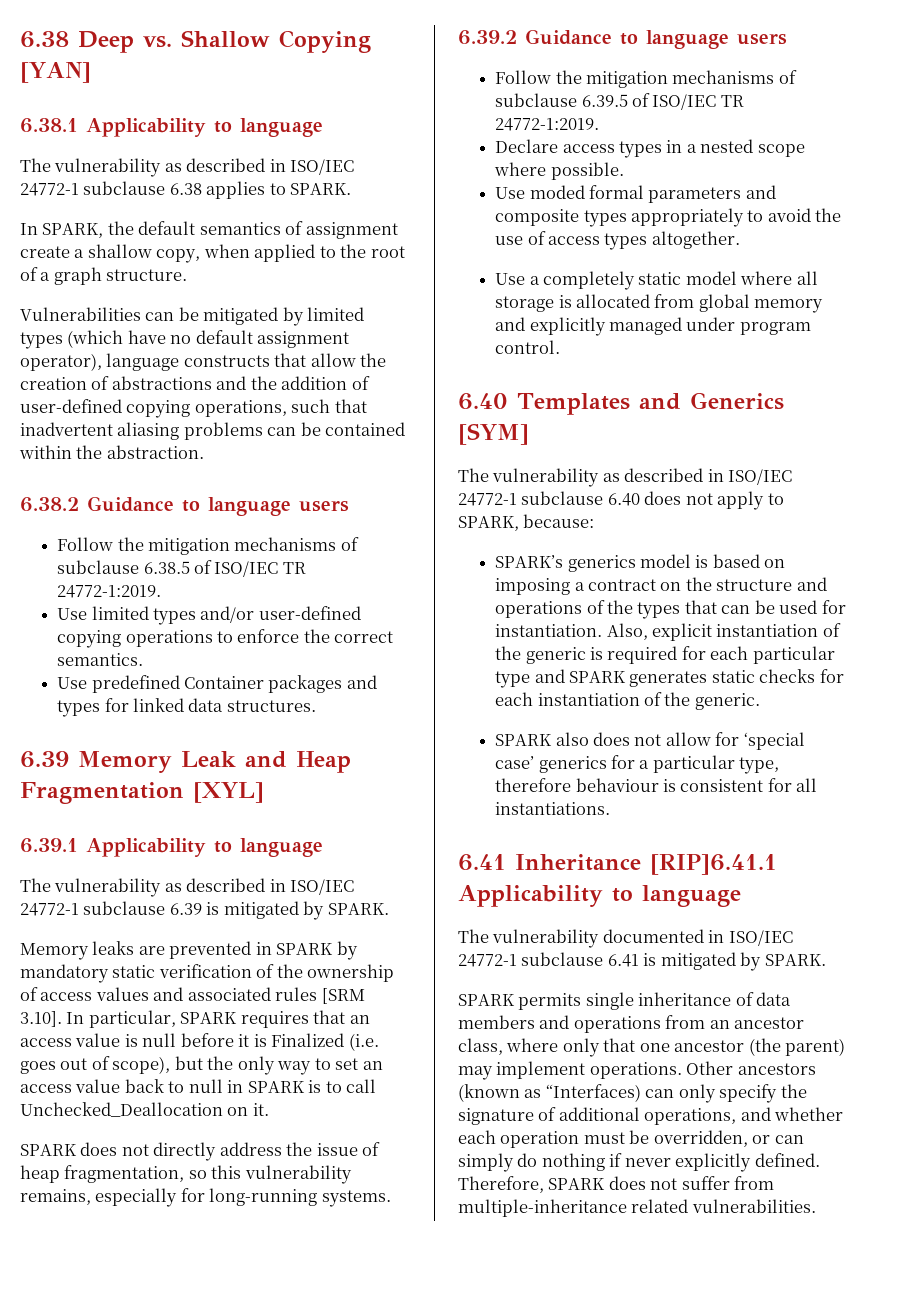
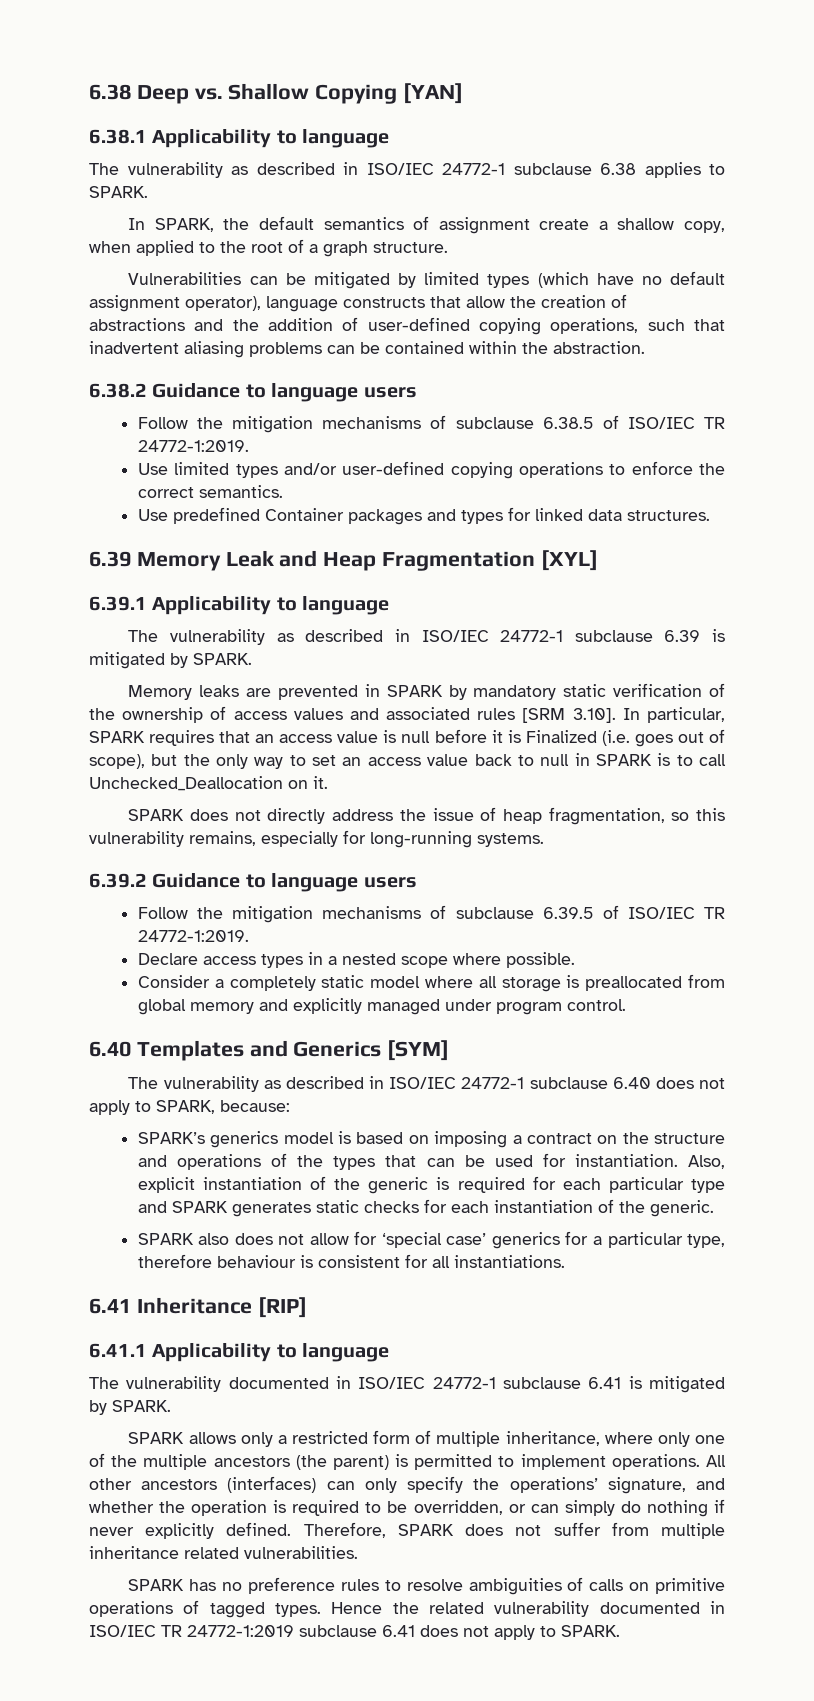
- Use moded formal parameters and composite types appropriately to avoid the use of access types altogether.
- Use a completely static model where all storage is allocated from global memory and explicitly managed under program control.
+ Consider a completely static model where all storage is preallocated from global memory and explicitly managed under program control.
- 6.41 Inheritance [RIP]6.41.1 Applicability to language
+ 6.41 Inheritance [RIP]
+ 6.41.1 Applicability to language
- SPARK permits single inheritance of data members and operations from an ancestor class, where only that one ancestor (the parent) may implement operations. Other ancestors (known as “Interfaces) can only specify the signature of additional operations, and whether each operation must be overridden, or can simply do nothing if never explicitly defined.
+ SPARK allows only a restricted form of multiple inheritance, where only one of the multiple ancestors (the parent) is permitted to implement operations. All other ancestors (interfaces) can only specify the operations’ signature, and whether the operation is required to be overridden, or can simply do nothing if never explicitly defined.
- Therefore, SPARK does not suffer from multiple-inheritance related vulnerabilities.
+ Therefore, SPARK does not suffer from multiple inheritance related vulnerabilities.
+ SPARK has no preference rules to resolve ambiguities of calls on primitive operations of tagged types. Hence the related vulnerability documented in ISO/IEC TR 24772-1:2019 subclause 6.41 does not apply to SPARK.

